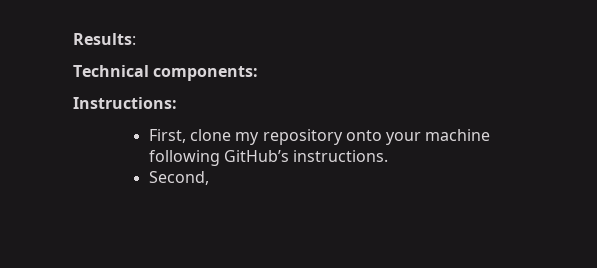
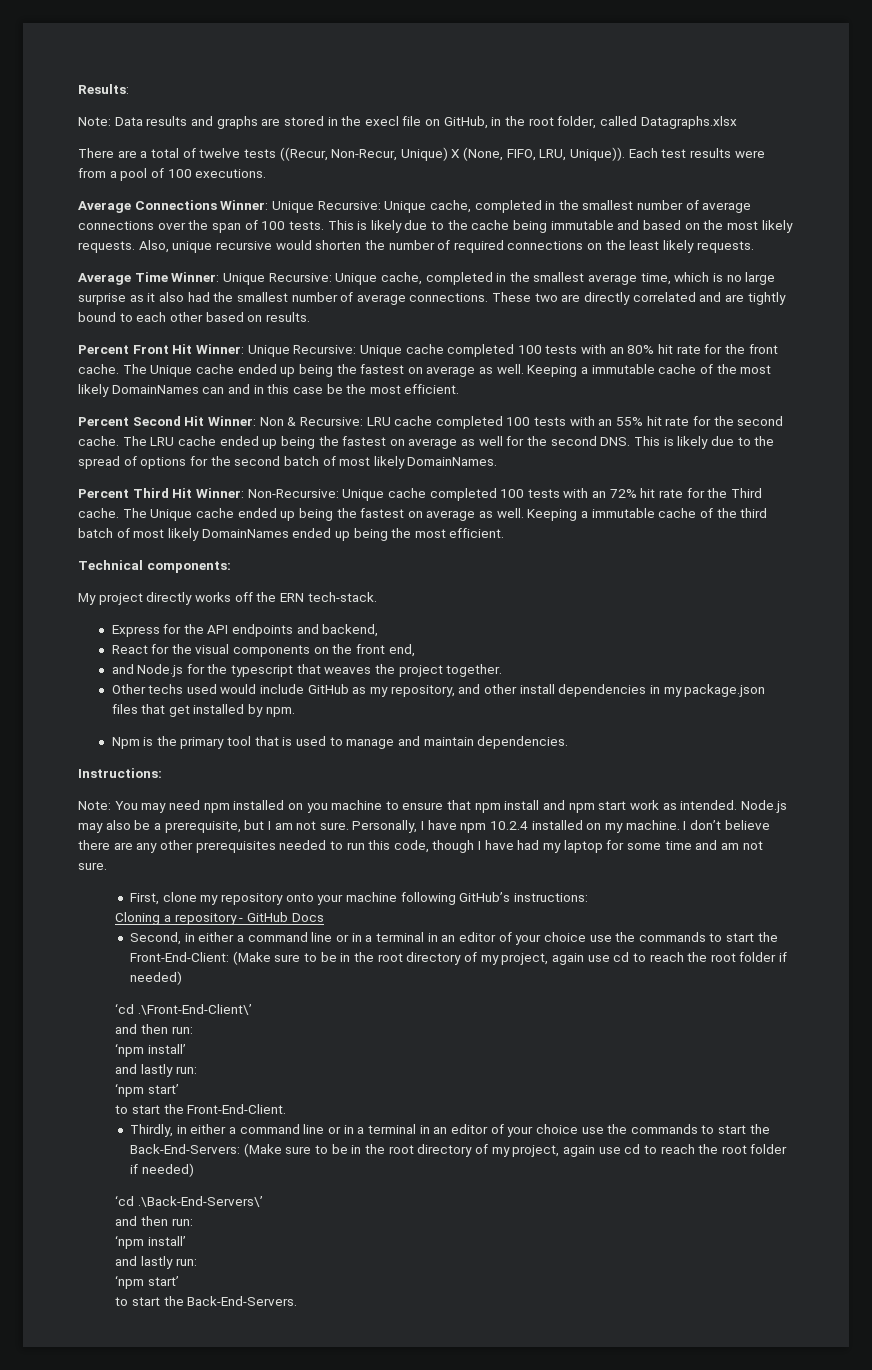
+ Note: Data results and graphs are stored in the execl file on GitHub, in the root folder, called Datagraphs.xlsx
+ There are a total of twelve tests ((Recur, Non-Recur, Unique) X (None, FIFO, LRU, Unique)). Each test results were from a pool of 100 executions.
+ Average Connections Winner: Unique Recursive: Unique cache, completed in the smallest number of average connections over the span of 100 tests. This is likely due to the cache being immutable and based on the most likely requests. Also, unique recursive would shorten the number of required connections on the least likely requests.
+ Average Time Winner: Unique Recursive: Unique cache, completed in the smallest average time, which is no large surprise as it also had the smallest number of average connections. These two are directly correlated and are tightly bound to each other based on results.
+ Percent Front Hit Winner: Unique Recursive: Unique cache completed 100 tests with an 80% hit rate for the front cache. The Unique cache ended up being the fastest on average as well. Keeping a immutable cache of the most likely DomainNames can and in this case be the most efficient.
+ Percent Second Hit Winner: Non & Recursive: LRU cache completed 100 tests with an 55% hit rate for the second cache. The LRU cache ended up being the fastest on average as well for the second DNS. This is likely due to the spread of options for the second batch of most likely DomainNames.
+ Percent Third Hit Winner: Non-Recursive: Unique cache completed 100 tests with an 72% hit rate for the Third cache. The Unique cache ended up being the fastest on average as well. Keeping a immutable cache of the third batch of most likely DomainNames ended up being the most efficient.
  Technical components:
+ My project directly works off the ERN tech-stack.
+ Express for the API endpoints and backend,
+ React for the visual components on the front end,
+ and Node.js for the typescript that weaves the project together.
+ Other techs used would include GitHub as my repository, and other install dependencies in my package.json files that get installed by npm.
+ Npm is the primary tool that is used to manage and maintain dependencies.
  Instructions:
+ Note: You may need npm installed on you machine to ensure that npm install and npm start work as intended. Node.js may also be a prerequisite, but I am not sure. Personally, I have npm 10.2.4 installed on my machine. I don’t believe there are any other prerequisites needed to run this code, though I have had my laptop for some time and am not sure.
- First, clone my repository onto your machine following GitHub’s instructions.
- Second,
+ First, clone my repository onto your machine following GitHub’s instructions:
+ Cloning a repository - GitHub Docs
+ Second, in either a command line or in a terminal in an editor of your choice use the commands to start the Front-End-Client: (Make sure to be in the root directory of my project, again use cd to reach the root folder if needed)
+ ‘cd .\Front-End-Client\’
+ and then run:
+ ‘npm install’
+ and lastly run:
+ ‘npm start’
+ to start the Front-End-Client.
+ Thirdly, in either a command line or in a terminal in an editor of your choice use the commands to start the Back-End-Servers: (Make sure to be in the root directory of my project, again use cd to reach the root folder if needed)
+ ‘cd .\Back-End-Servers\’
+ and then run:
+ ‘npm install’
+ and lastly run:
+ ‘npm start’
+ to start the Back-End-Servers.

